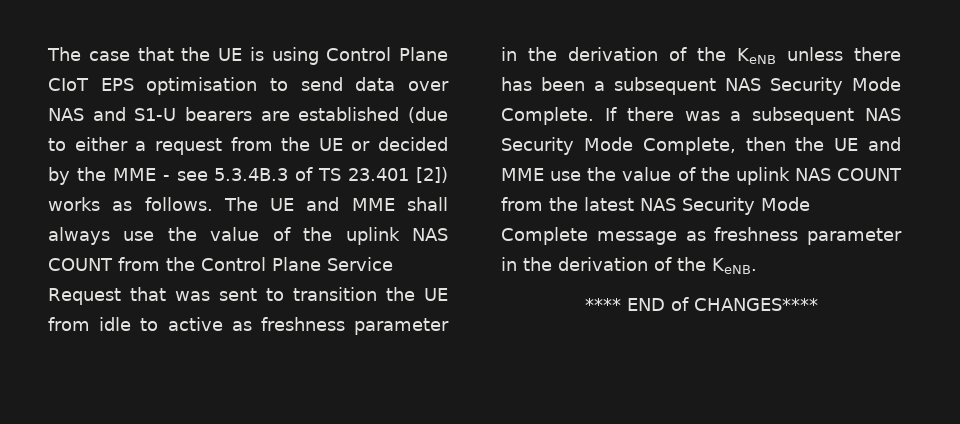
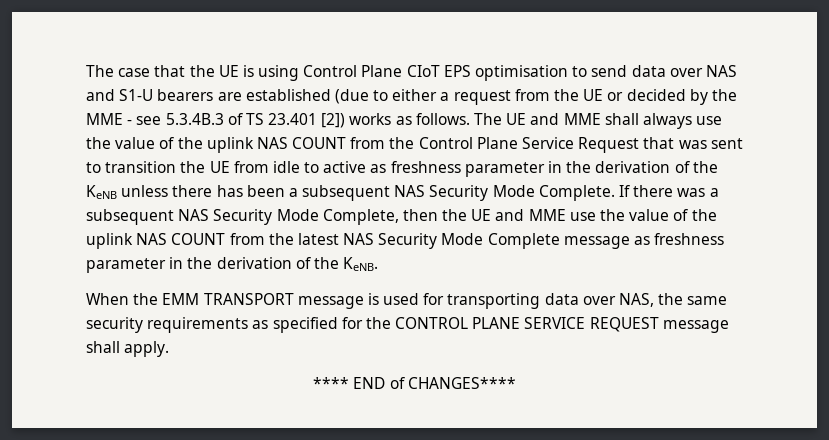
+ When the EMM TRANSPORT message is used for transporting data over NAS, the same security requirements as specified for the CONTROL PLANE SERVICE REQUEST message shall apply.

